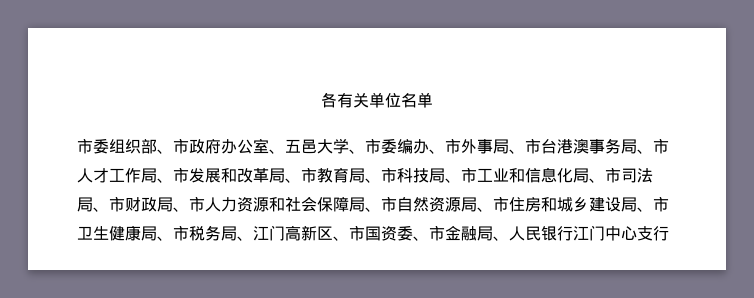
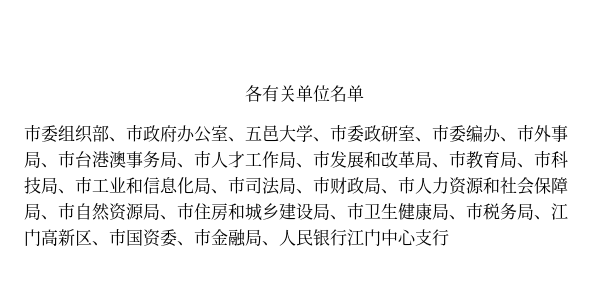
- 市委组织部、市政府办公室、五邑大学、市委编办、市外事局、市台港澳事务局、市人才工作局、市发展和改革局、市教育局、市科技局、市工业和信息化局、市司法局、市财政局、市人力资源和社会保障局、市自然资源局、市住房和城乡建设局、市卫生健康局、市税务局、江门高新区、市国资委、市金融局、人民银行江门中心支行
+ 市委组织部、市政府办公室、五邑大学、市委政研室、市委编办、市外事局、市台港澳事务局、市人才工作局、市发展和改革局、市教育局、市科技局、市工业和信息化局、市司法局、市财政局、市人力资源和社会保障局、市自然资源局、市住房和城乡建设局、市卫生健康局、市税务局、江门高新区、市国资委、市金融局、人民银行江门中心支行

